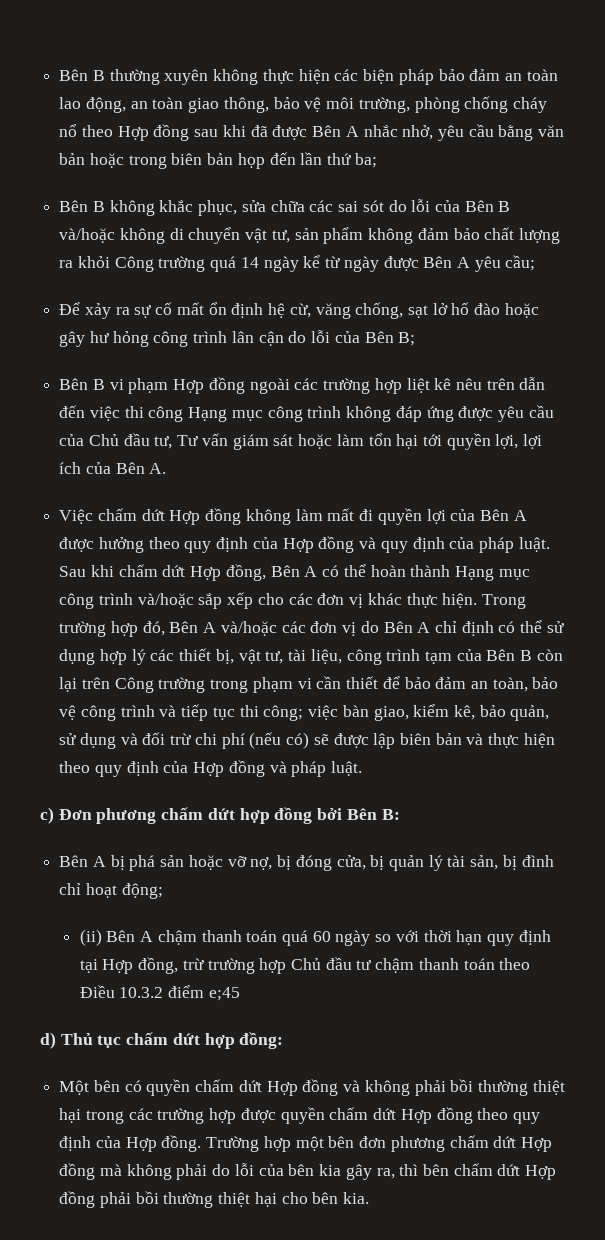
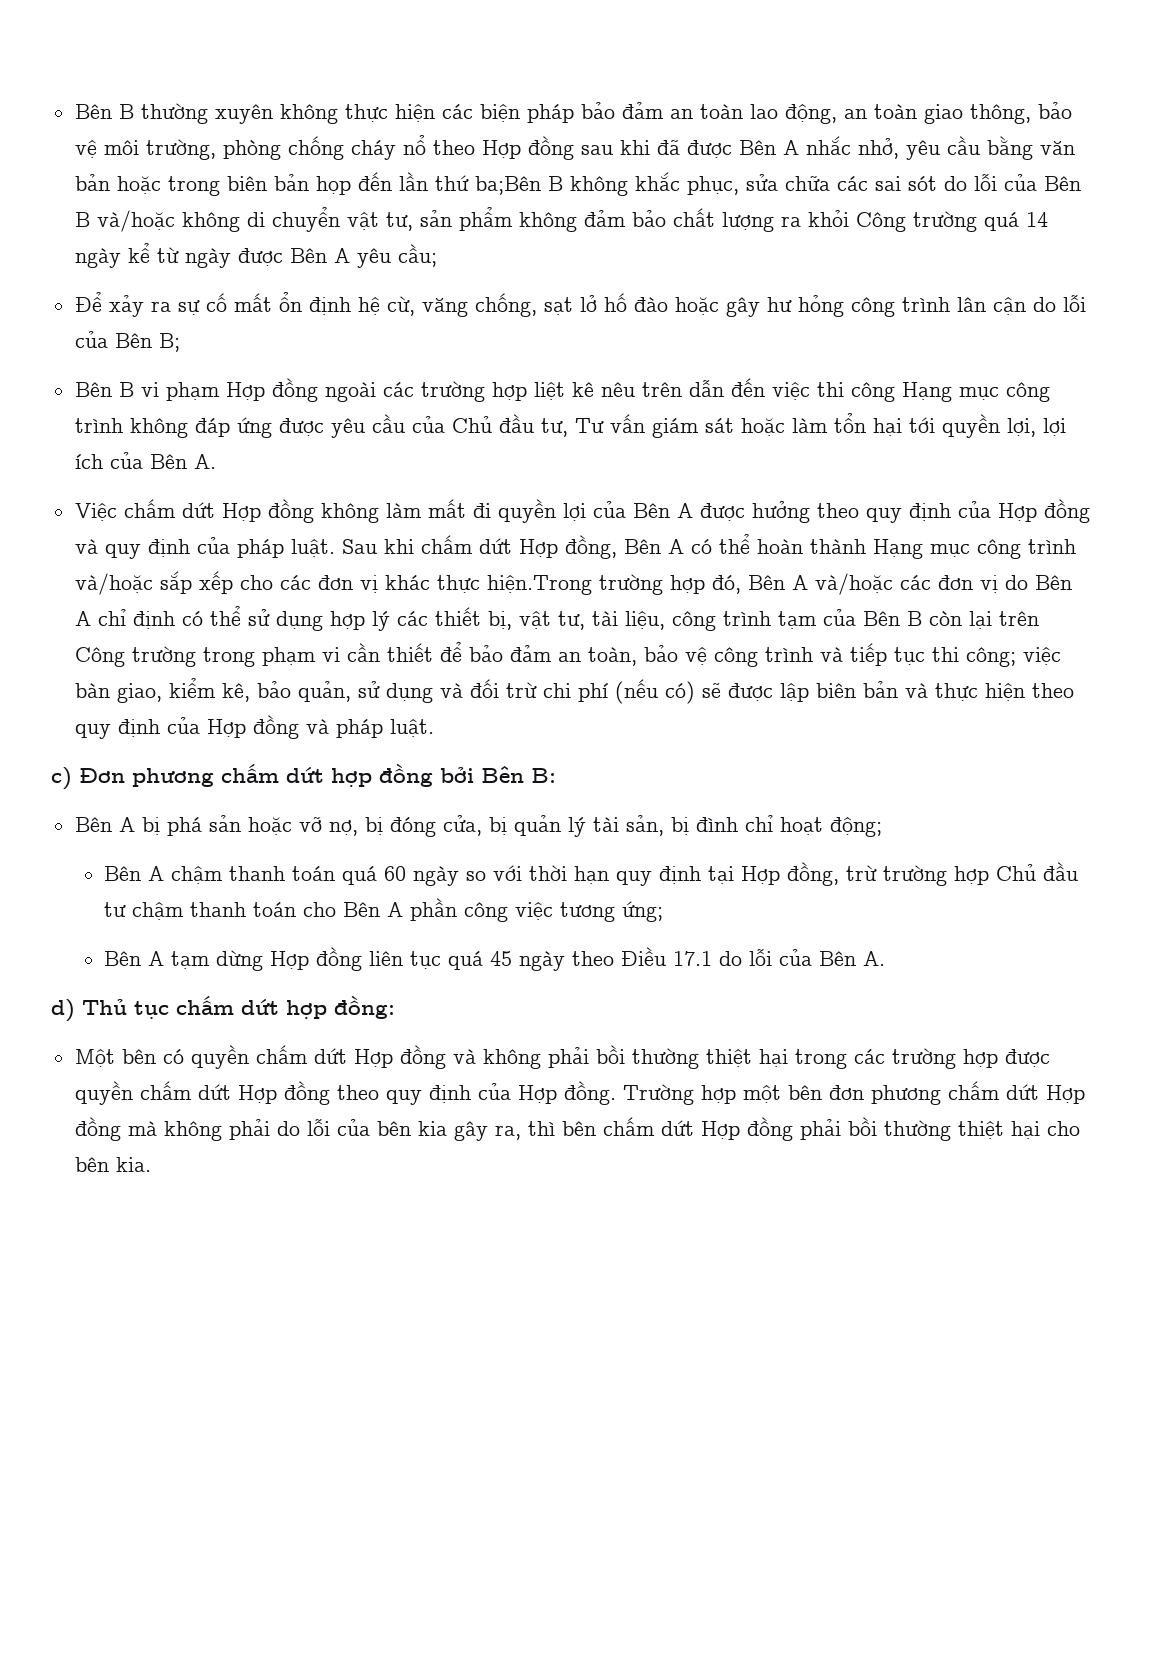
- Bên B thường xuyên không thực hiện các biện pháp bảo đảm an toàn lao động, an toàn giao thông, bảo vệ môi trường, phòng chống cháy nổ theo Hợp đồng sau khi đã được Bên A nhắc nhở, yêu cầu bằng văn bản hoặc trong biên bản họp đến lần thứ ba;
- Bên B không khắc phục, sửa chữa các sai sót do lỗi của Bên B và/hoặc không di chuyển vật tư, sản phẩm không đảm bảo chất lượng ra khỏi Công trường quá 14 ngày kể từ ngày được Bên A yêu cầu;
+ Bên B thường xuyên không thực hiện các biện pháp bảo đảm an toàn lao động, an toàn giao thông, bảo vệ môi trường, phòng chống cháy nổ theo Hợp đồng sau khi đã được Bên A nhắc nhở, yêu cầu bằng văn bản hoặc trong biên bản họp đến lần thứ ba;Bên B không khắc phục, sửa chữa các sai sót do lỗi của Bên B và/hoặc không di chuyển vật tư, sản phẩm không đảm bảo chất lượng ra khỏi Công trường quá 14 ngày kể từ ngày được Bên A yêu cầu;
- Sau khi chấm dứt Hợp đồng, Bên A có thể hoàn thành Hạng mục công trình và/hoặc sắp xếp cho các đơn vị khác thực hiện. Trong trường hợp đó, Bên A và/hoặc các đơn vị do Bên A chỉ định có thể sử dụng hợp lý các thiết bị, vật tư, tài liệu, công trình tạm của Bên B còn lại trên Công trường trong phạm vi cần thiết để bảo đảm an toàn, bảo vệ công trình và tiếp tục thi công;
+ Sau khi chấm dứt Hợp đồng, Bên A có thể hoàn thành Hạng mục công trình và/hoặc sắp xếp cho các đơn vị khác thực hiện.Trong trường hợp đó, Bên A và/hoặc các đơn vị do Bên A chỉ định có thể sử dụng hợp lý các thiết bị, vật tư, tài liệu, công trình tạm của Bên B còn lại trên Công trường trong phạm vi cần thiết để bảo đảm an toàn, bảo vệ công trình và tiếp tục thi công;
- (ii) Bên A chậm thanh toán quá 60 ngày so với thời hạn quy định tại Hợp đồng, trừ trường hợp Chủ đầu tư chậm thanh toán theo Điều 10.3.2 điểm e;45
+ Bên A chậm thanh toán quá 60 ngày so với thời hạn quy định tại Hợp đồng, trừ trường hợp Chủ đầu tư chậm thanh toán cho Bên A phần công việc tương ứng;
+ Bên A tạm dừng Hợp đồng liên tục quá 45 ngày theo Điều 17.1 do lỗi của Bên A.

